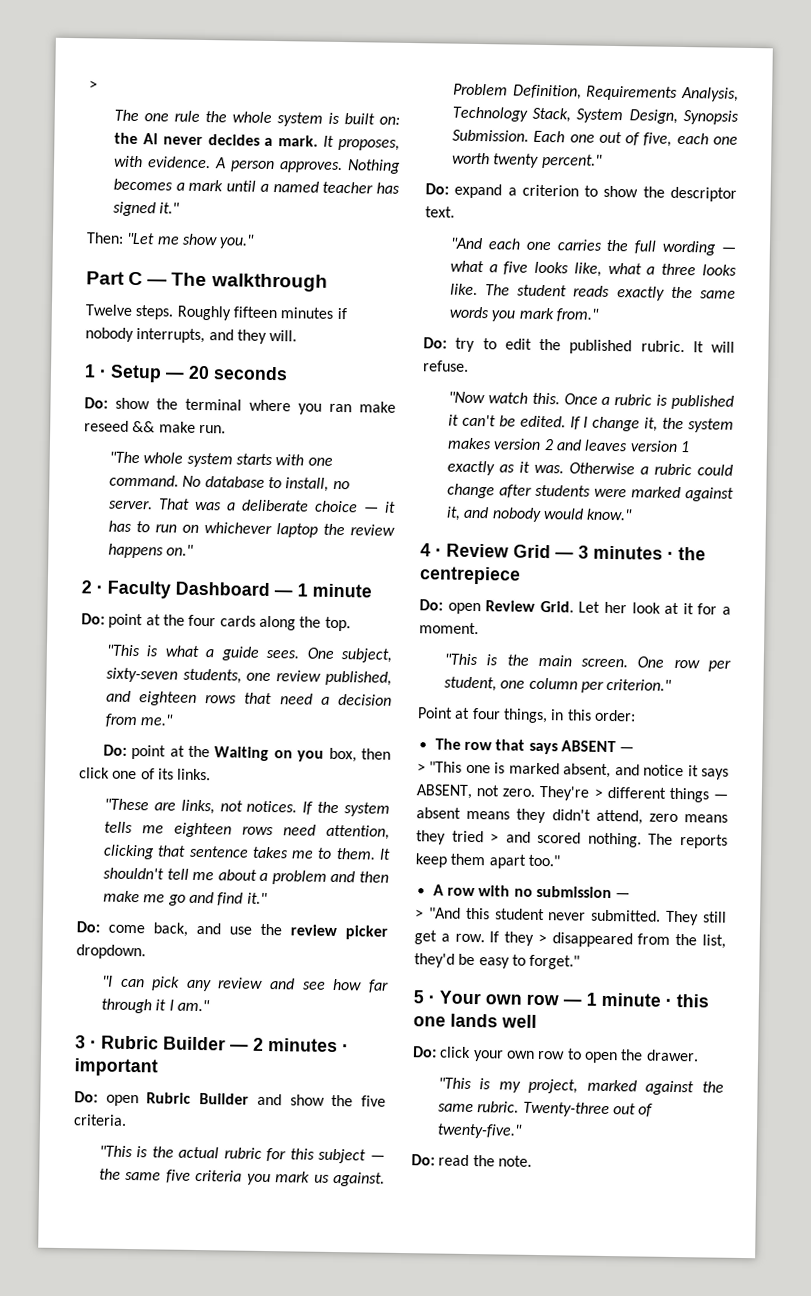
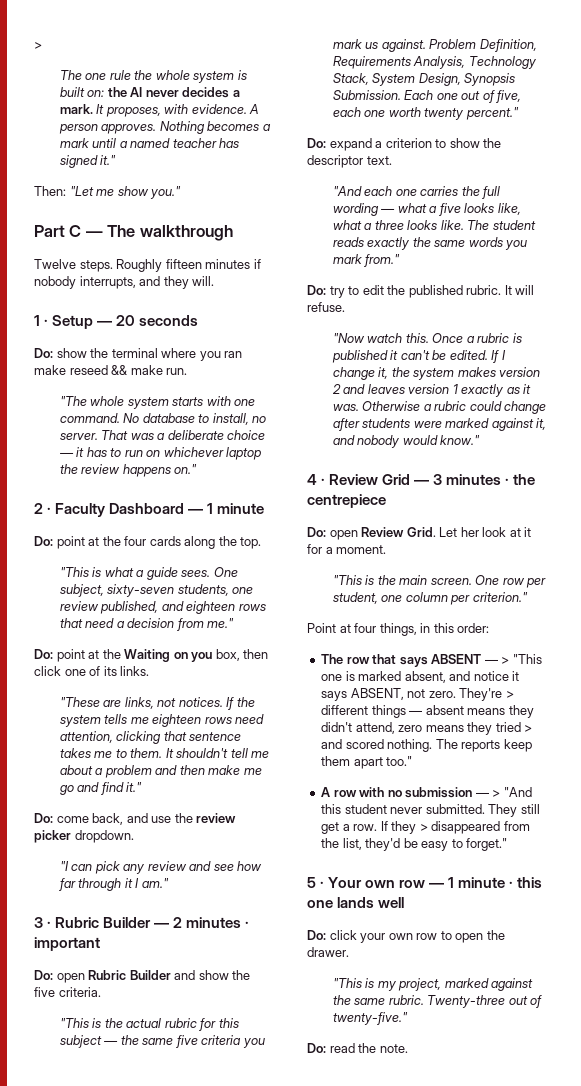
- The row that says ABSENT —
- > "This one is marked absent, and notice it says ABSENT, not zero.
+ The row that says ABSENT — > "This one is marked absent, and notice it says ABSENT, not zero.
- A row with no submission —
- > "And this student never submitted.
+ A row with no submission — > "And this student never submitted.

